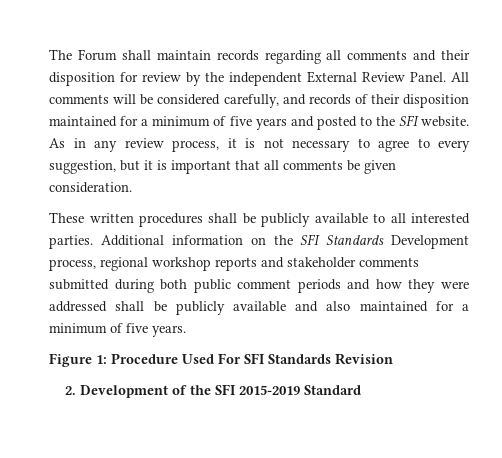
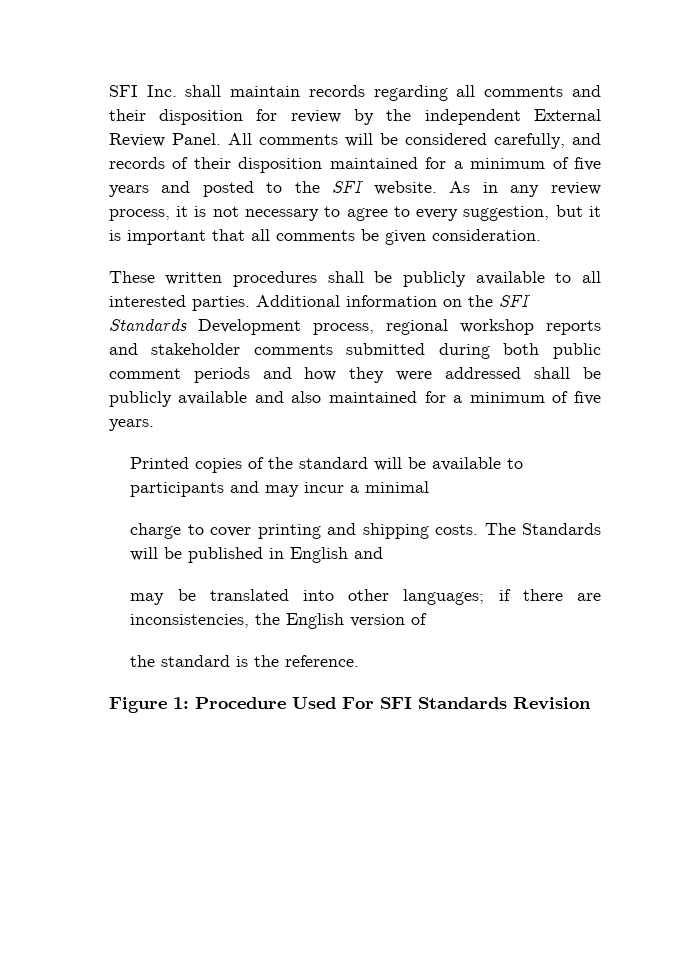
- The Forum shall maintain records regarding all comments and their disposition for review by the independent External Review Panel.
+ SFI Inc. shall maintain records regarding all comments and their disposition for review by the independent External Review Panel.
+ Printed copies of the standard will be available to participants and may incur a minimal
+ charge to cover printing and shipping costs. The Standards will be published in English and
+ may be translated into other languages; if there are inconsistencies, the English version of
+ the standard is the reference.
- 2. Development of the SFI 2015-2019 Standard

